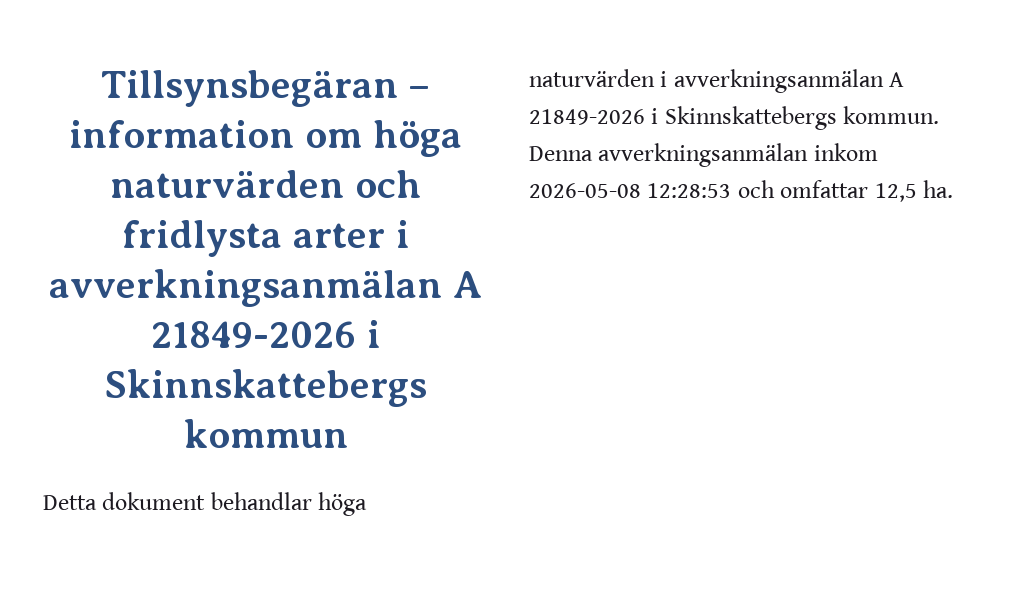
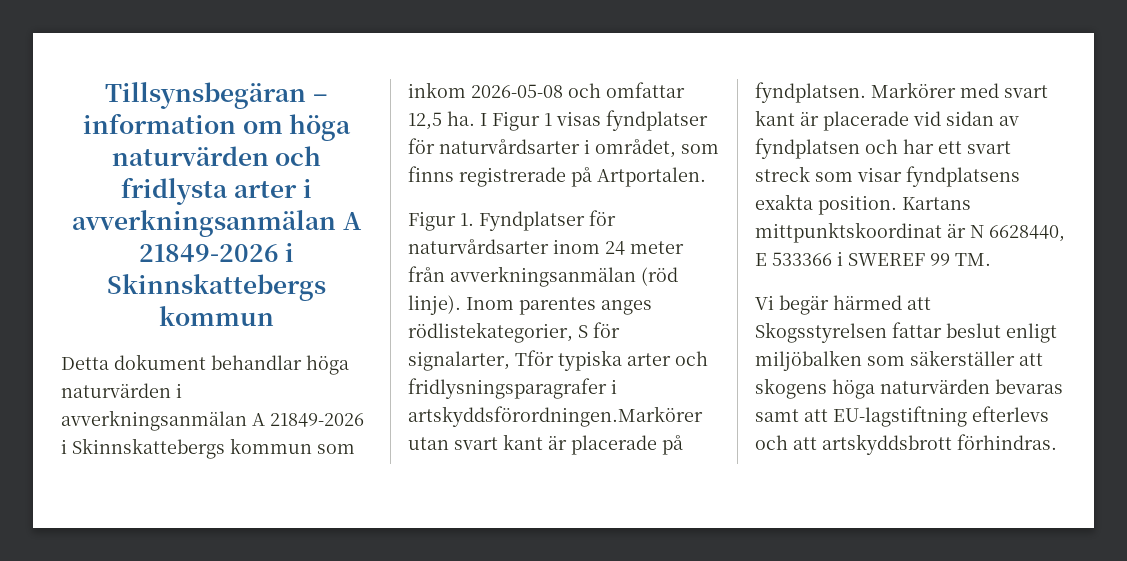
- Detta dokument behandlar höga naturvärden i avverkningsanmälan A 21849-2026 i Skinnskattebergs kommun. Denna avverkningsanmälan inkom 2026-05-08 12:28:53 och omfattar 12,5 ha.
+ Detta dokument behandlar höga naturvärden i avverkningsanmälan A 21849-2026 i Skinnskattebergs kommun som inkom 2026-05-08 och omfattar 12,5 ha.
+ I Figur 1 visas fyndplatser för naturvårdsarter i området, som finns registrerade på Artportalen.
+ Figur 1. Fyndplatser för naturvårdsarter inom 24 meter från avverkningsanmälan (röd linje). Inom parentes anges rödlistekategorier, S för signalarter, Tför typiska arter och fridlysningsparagrafer i artskyddsförordningen.Markörer utan svart kant är placerade på fyndplatsen. Markörer med svart kant är placerade vid sidan av fyndplatsen och har ett svart streck som visar fyndplatsens exakta position. Kartans mittpunktskoordinat är N 6628440, E 533366 i SWEREF 99 TM.
+ Vi begär härmed att Skogsstyrelsen fattar beslut enligt miljöbalken som säkerställer att skogens höga naturvärden bevaras samt att EU-lagstiftning efterlevs och att artskyddsbrott förhindras.

